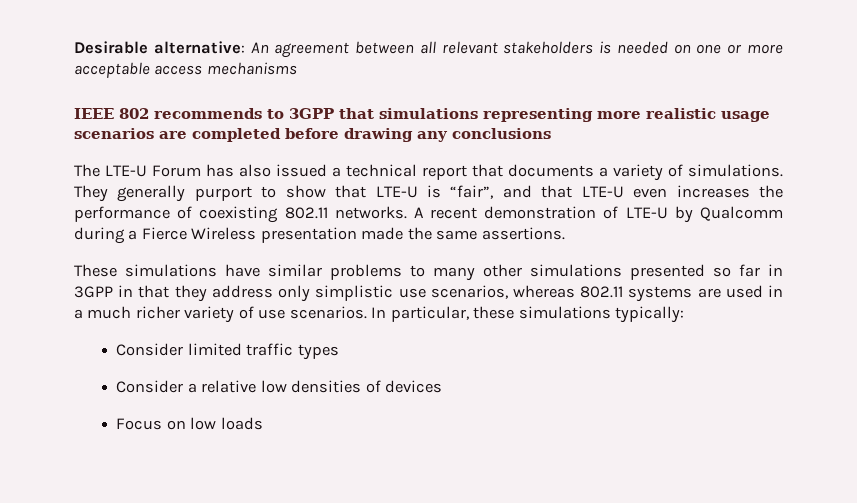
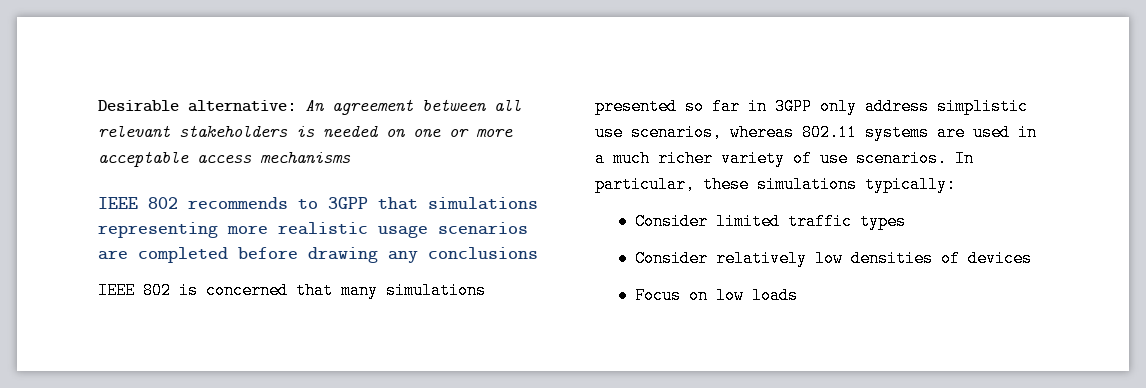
- The LTE-U Forum has also issued a technical report that documents a variety of simulations. They generally purport to show that LTE-U is “fair”, and that LTE-U even increases the performance of coexisting 802.11 networks. A recent demonstration of LTE-U by Qualcomm during a Fierce Wireless presentation made the same assertions.
- These simulations have similar problems to many other simulations presented so far in 3GPP in that they address only simplistic use scenarios, whereas 802.11 systems are used in a much richer variety of use scenarios.
+ IEEE 802 is concerned that many simulations presented so far in 3GPP only address simplistic use scenarios, whereas 802.11 systems are used in a much richer variety of use scenarios.
- Consider a relative low densities of devices
+ Consider relatively low densities of devices

